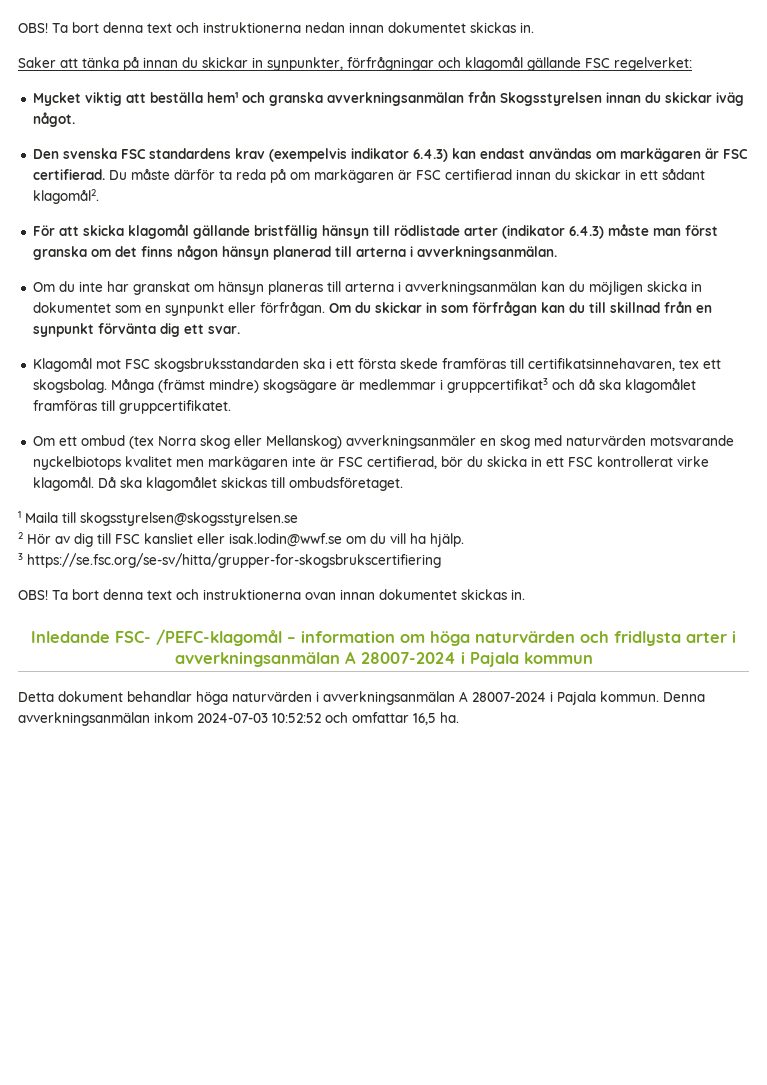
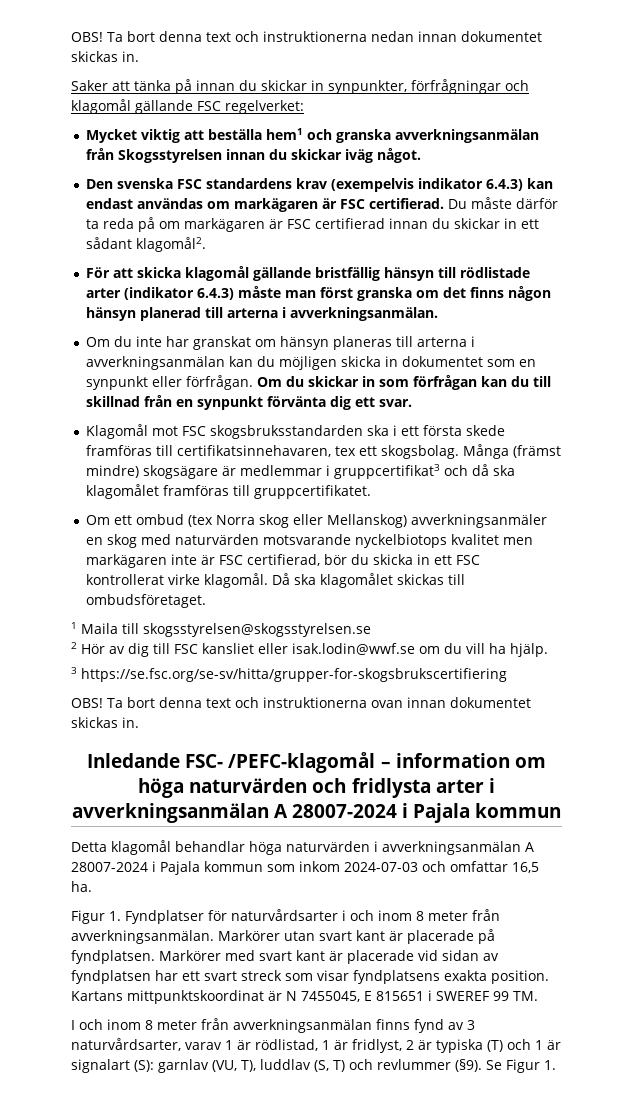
- Detta dokument behandlar höga naturvärden i avverkningsanmälan A 28007-2024 i Pajala kommun. Denna avverkningsanmälan inkom 2024-07-03 10:52:52 och omfattar 16,5 ha.
+ Detta klagomål behandlar höga naturvärden i avverkningsanmälan A 28007-2024 i Pajala kommun som inkom 2024-07-03 och omfattar 16,5 ha.
+ Figur 1. Fyndplatser för naturvårdsarter i och inom 8 meter från avverkningsanmälan. Markörer utan svart kant är placerade på fyndplatsen. Markörer med svart kant är placerade vid sidan av fyndplatsen har ett svart streck som visar fyndplatsens exakta position. Kartans mittpunktskoordinat är N 7455045, E 815651 i SWEREF 99 TM.
+ I och inom 8 meter från avverkningsanmälan finns fynd av 3 naturvårdsarter, varav 1 är rödlistad, 1 är fridlyst, 2 är typiska (T) och 1 är signalart (S): garnlav (VU, T), luddlav (S, T) och revlummer (§9). Se Figur 1.

